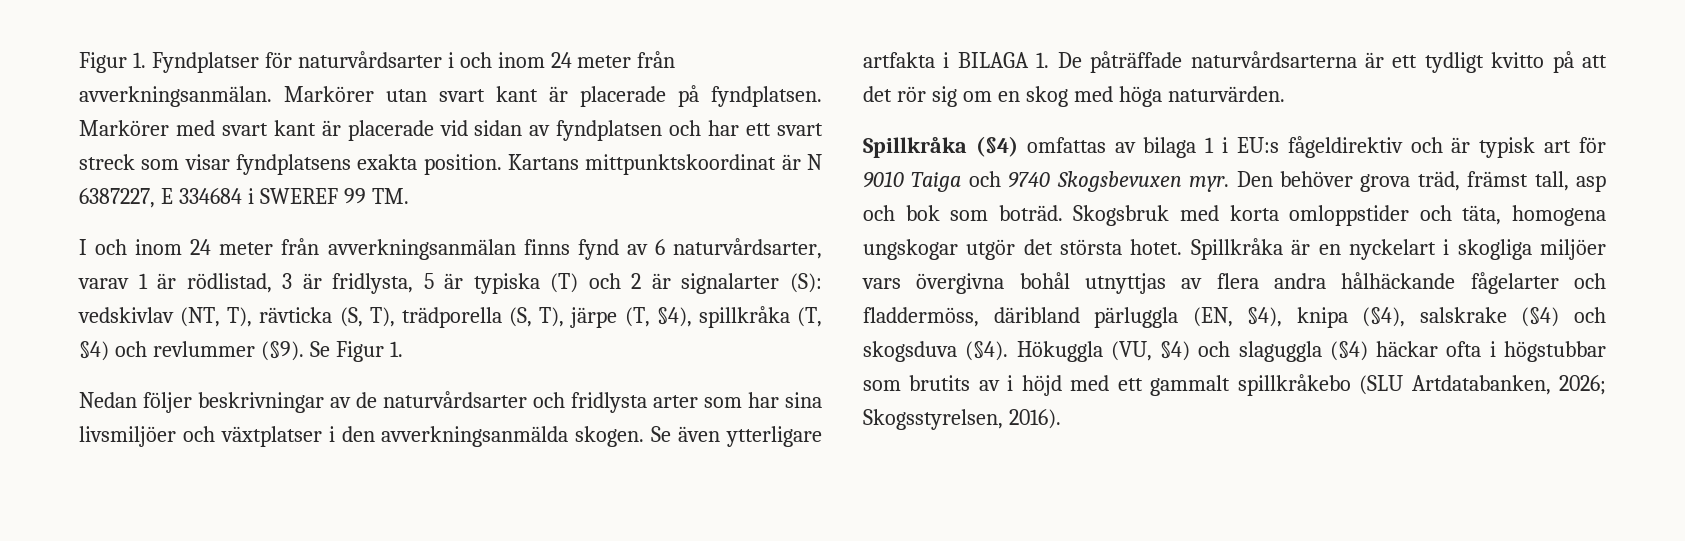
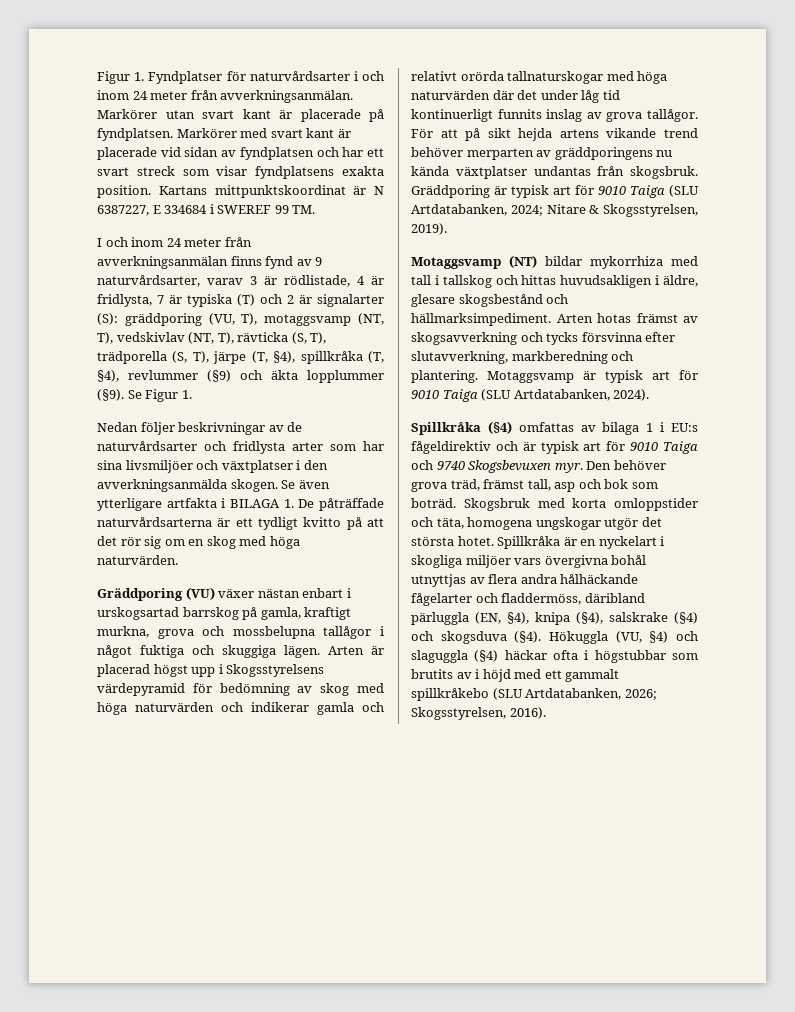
- I och inom 24 meter från avverkningsanmälan finns fynd av 6 naturvårdsarter, varav 1 är rödlistad, 3 är fridlysta, 5 är typiska (T) och 2 är signalarter (S): vedskivlav (NT, T), rävticka (S, T), trädporella (S, T), järpe (T, §4), spillkråka (T, §4) och revlummer (§9).
+ I och inom 24 meter från avverkningsanmälan finns fynd av 9 naturvårdsarter, varav 3 är rödlistade, 4 är fridlysta, 7 är typiska (T) och 2 är signalarter (S): gräddporing (VU, T), motaggsvamp (NT, T), vedskivlav (NT, T), rävticka (S, T), trädporella (S, T), järpe (T, §4), spillkråka (T, §4), revlummer (§9) och äkta lopplummer (§9).
+ Gräddporing (VU) växer nästan enbart i urskogsartad barrskog på gamla, kraftigt murkna, grova och mossbelupna tallågor i något fuktiga och skuggiga lägen. Arten är placerad högst upp i Skogsstyrelsens värdepyramid för bedömning av skog med höga naturvärden och indikerar gamla och relativt orörda tallnaturskogar med höga naturvärden där det under låg tid kontinuerligt funnits inslag av grova tallågor. För att på sikt hejda artens vikande trend behöver merparten av gräddporingens nu kända växtplatser undantas från skogsbruk. Gräddporing är typisk art för 9010 Taiga (SLU Artdatabanken, 2024; Nitare & Skogsstyrelsen, 2019).
+ Motaggsvamp (NT) bildar mykorrhiza med tall i tallskog och hittas huvudsakligen i äldre, glesare skogsbestånd och hällmarksimpediment. Arten hotas främst av skogsavverkning och tycks försvinna efter slutavverkning, markberedning och plantering. Motaggsvamp är typisk art för 9010 Taiga (SLU Artdatabanken, 2024).

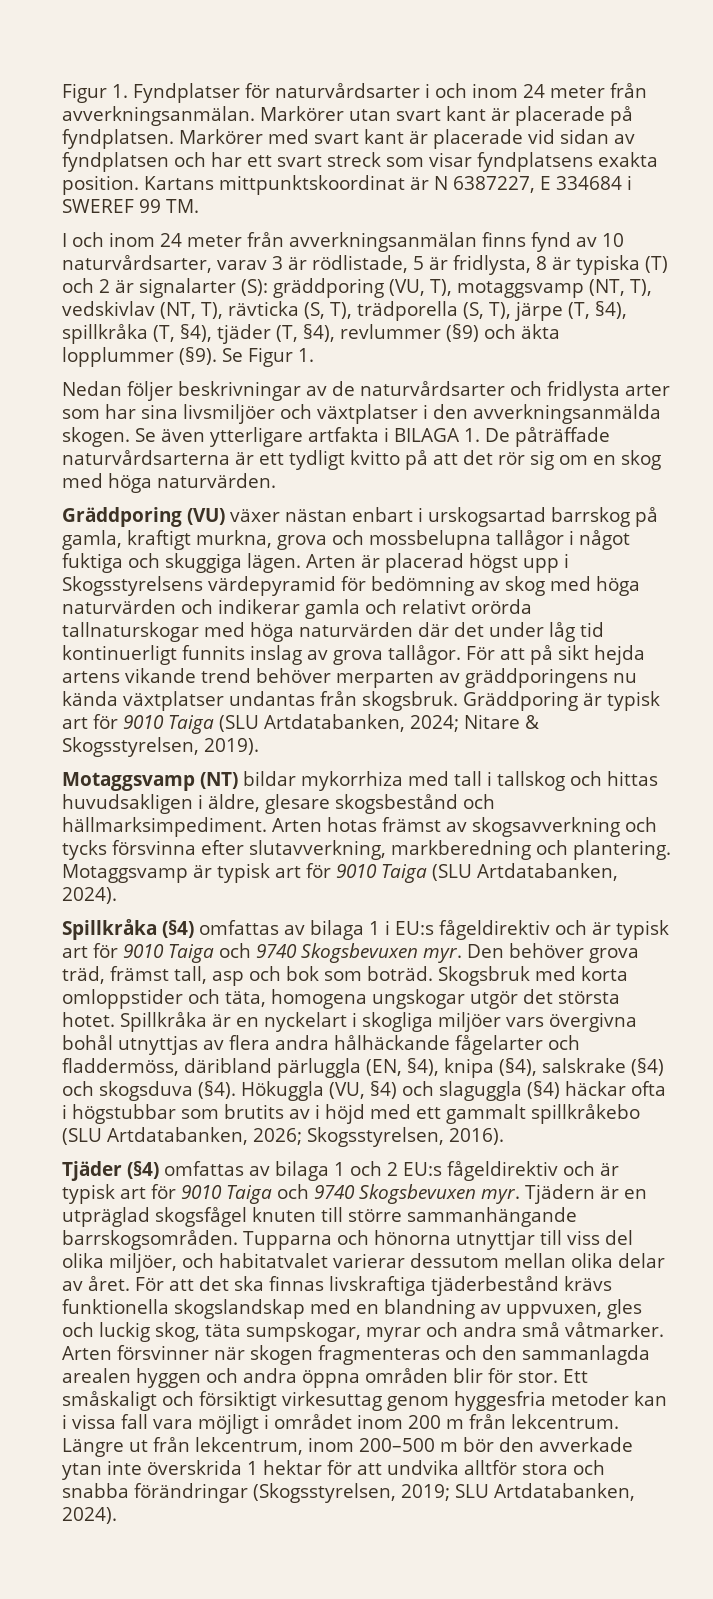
- I och inom 24 meter från avverkningsanmälan finns fynd av 9 naturvårdsarter, varav 3 är rödlistade, 4 är fridlysta, 7 är typiska (T) och 2 är signalarter (S): gräddporing (VU, T), motaggsvamp (NT, T), vedskivlav (NT, T), rävticka (S, T), trädporella (S, T), järpe (T, §4), spillkråka (T, §4), revlummer (§9) och äkta lopplummer (§9).
+ I och inom 24 meter från avverkningsanmälan finns fynd av 10 naturvårdsarter, varav 3 är rödlistade, 5 är fridlysta, 8 är typiska (T) och 2 är signalarter (S): gräddporing (VU, T), motaggsvamp (NT, T), vedskivlav (NT, T), rävticka (S, T), trädporella (S, T), järpe (T, §4), spillkråka (T, §4), tjäder (T, §4), revlummer (§9) och äkta lopplummer (§9).
+ Tjäder (§4) omfattas av bilaga 1 och 2 EU:s fågeldirektiv och är typisk art för 9010 Taiga och 9740 Skogsbevuxen myr. Tjädern är en utpräglad skogsfågel knuten till större sammanhängande barrskogsområden. Tupparna och hönorna utnyttjar till viss del olika miljöer, och habitatvalet varierar dessutom mellan olika delar av året. För att det ska finnas livskraftiga tjäderbestånd krävs funktionella skogslandskap med en blandning av uppvuxen, gles och luckig skog, täta sumpskogar, myrar och andra små våtmarker. Arten försvinner när skogen fragmenteras och den sammanlagda arealen hyggen och andra öppna områden blir för stor. Ett småskaligt och försiktigt virkesuttag genom hyggesfria metoder kan i vissa fall vara möjligt i området inom 200 m från lekcentrum. Längre ut från lekcentrum, inom 200–500 m bör den avverkade ytan inte överskrida 1 hektar för att undvika alltför stora och snabba förändringar (Skogsstyrelsen, 2019; SLU Artdatabanken, 2024).

